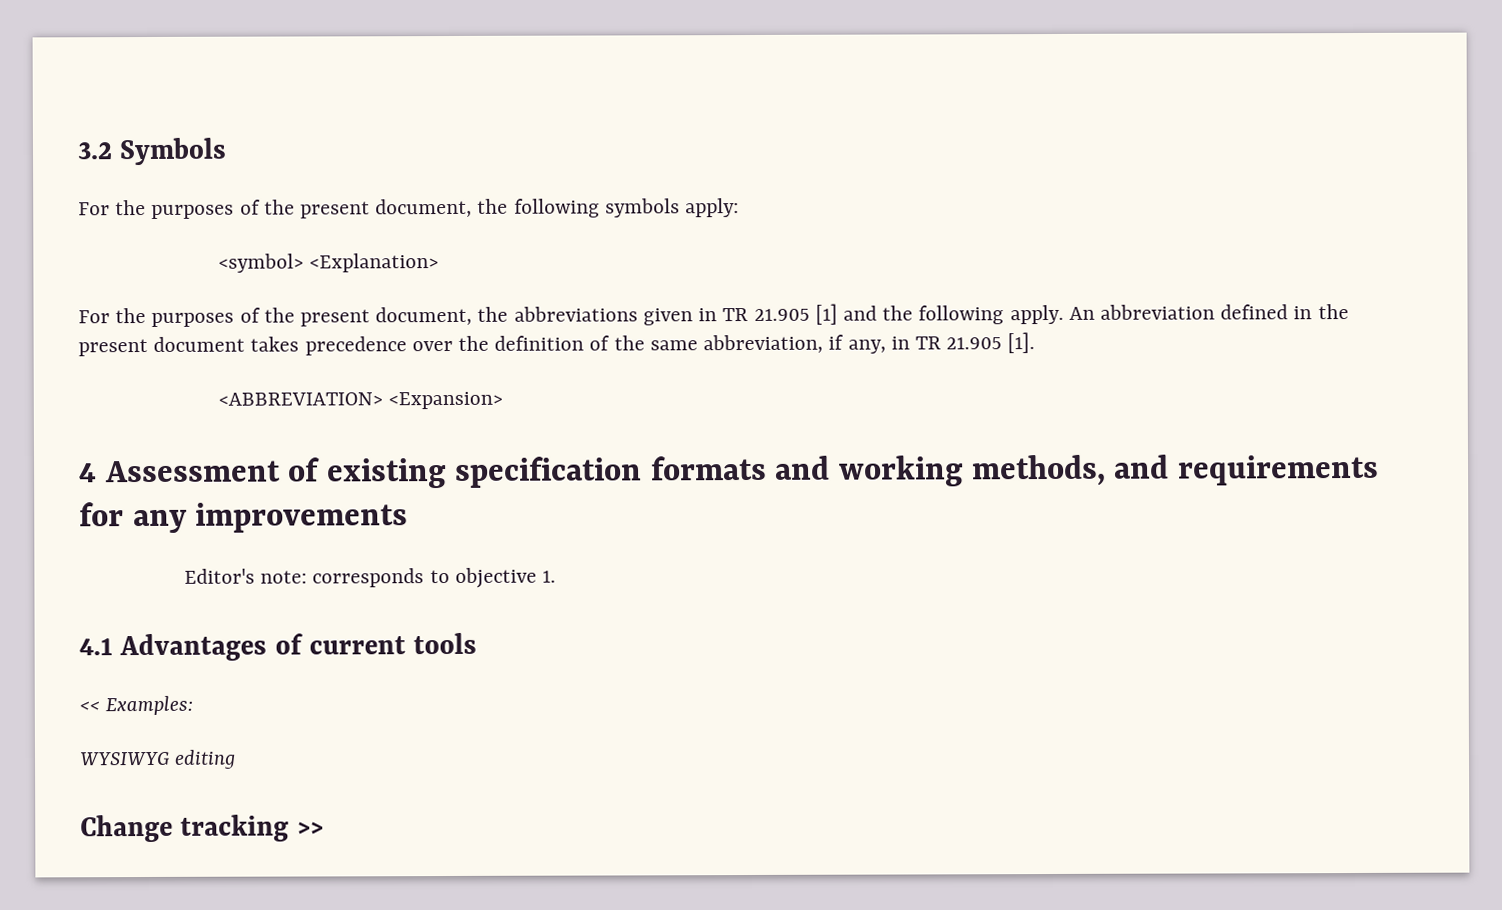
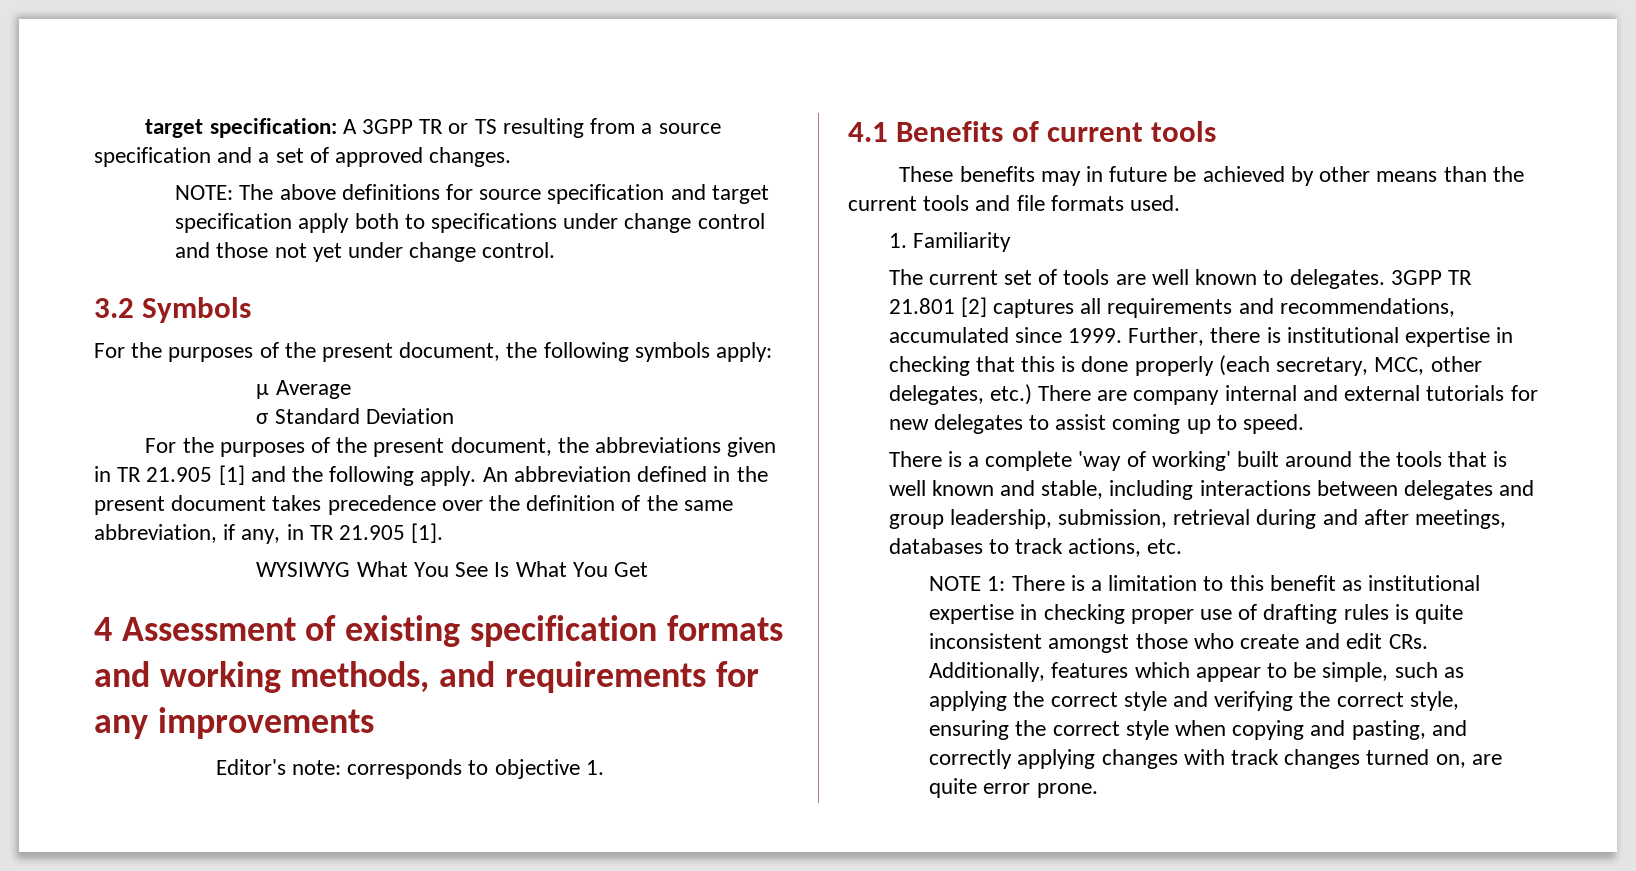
+ target specification: A 3GPP TR or TS resulting from a source specification and a set of approved changes.
+ NOTE: The above definitions for source specification and target specification apply both to specifications under change control and those not yet under change control.
- <symbol> <Explanation>
+ µ Average
+ σ Standard Deviation
- <ABBREVIATION> <Expansion>
+ WYSIWYG What You See Is What You Get
- 4.1 Advantages of current tools
+ 4.1 Benefits of current tools
- << Examples:
- WYSIWYG editing
- Change tracking >>
+ These benefits may in future be achieved by other means than the current tools and file formats used.
+ 1. Familiarity
+ The current set of tools are well known to delegates. 3GPP TR 21.801 [2] captures all requirements and recommendations, accumulated since 1999. Further, there is institutional expertise in checking that this is done properly (each secretary, MCC, other delegates, etc.) There are company internal and external tutorials for new delegates to assist coming up to speed.
+ There is a complete 'way of working' built around the tools that is well known and stable, including interactions between delegates and group leadership, submission, retrieval during and after meetings, databases to track actions, etc.
+ NOTE 1: There is a limitation to this benefit as institutional expertise in checking proper use of drafting rules is quite inconsistent amongst those who create and edit CRs. Additionally, features which appear to be simple, such as applying the correct style and verifying the correct style, ensuring the correct style when copying and pasting, and correctly applying changes with track changes turned on, are quite error prone.

